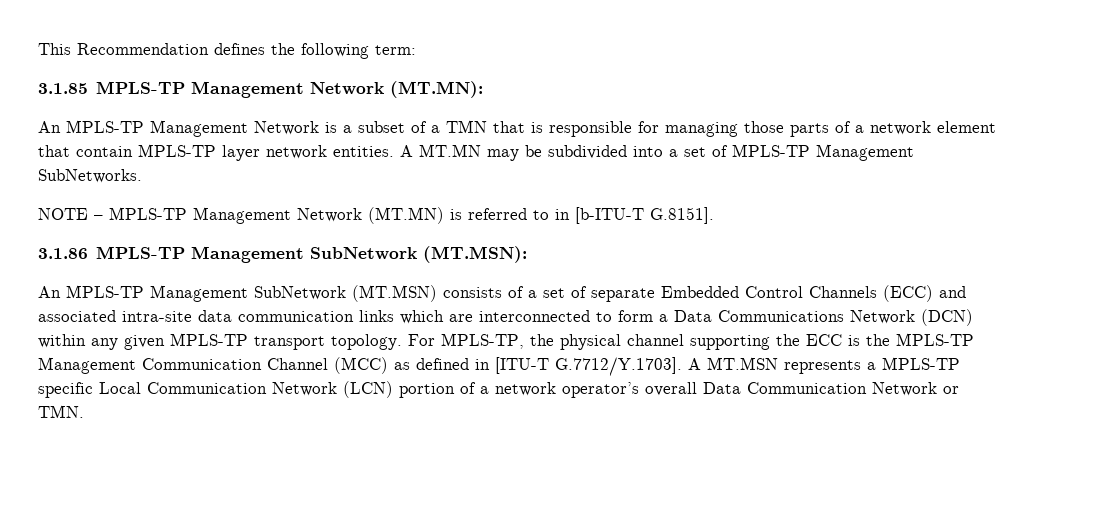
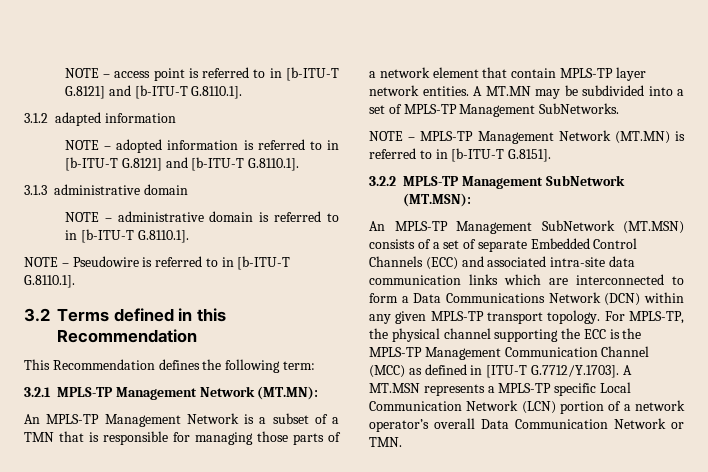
+ NOTE – access point is referred to in [b-ITU-T G.8121] and [b-ITU-T G.8110.1].
+ 3.1.2 adapted information
+ NOTE – adopted information is referred to in [b-ITU-T G.8121] and [b-ITU-T G.8110.1].
+ 3.1.3 administrative domain
+ NOTE – administrative domain is referred to in [b-ITU-T G.8110.1].
+ NOTE – Pseudowire is referred to in [b-ITU-T G.8110.1].
+ 3.2 Terms defined in this Recommendation
- 3.1.85 MPLS-TP Management Network (MT.MN):
+ 3.2.1 MPLS-TP Management Network (MT.MN):
- 3.1.86 MPLS-TP Management SubNetwork (MT.MSN):
+ 3.2.2 MPLS-TP Management SubNetwork (MT.MSN):

